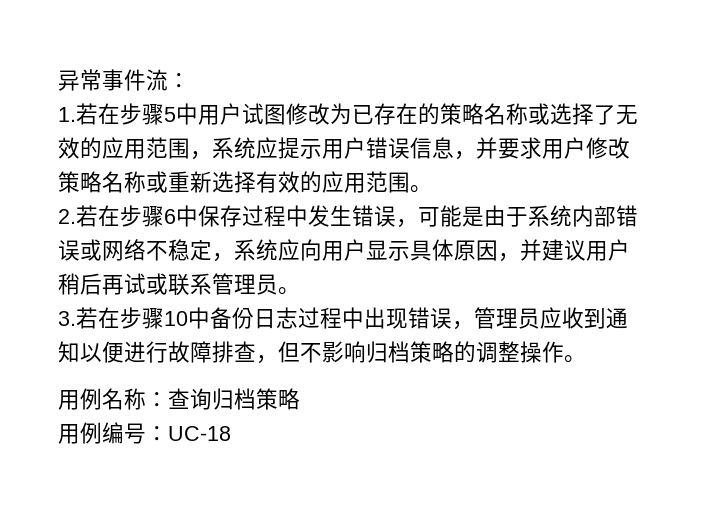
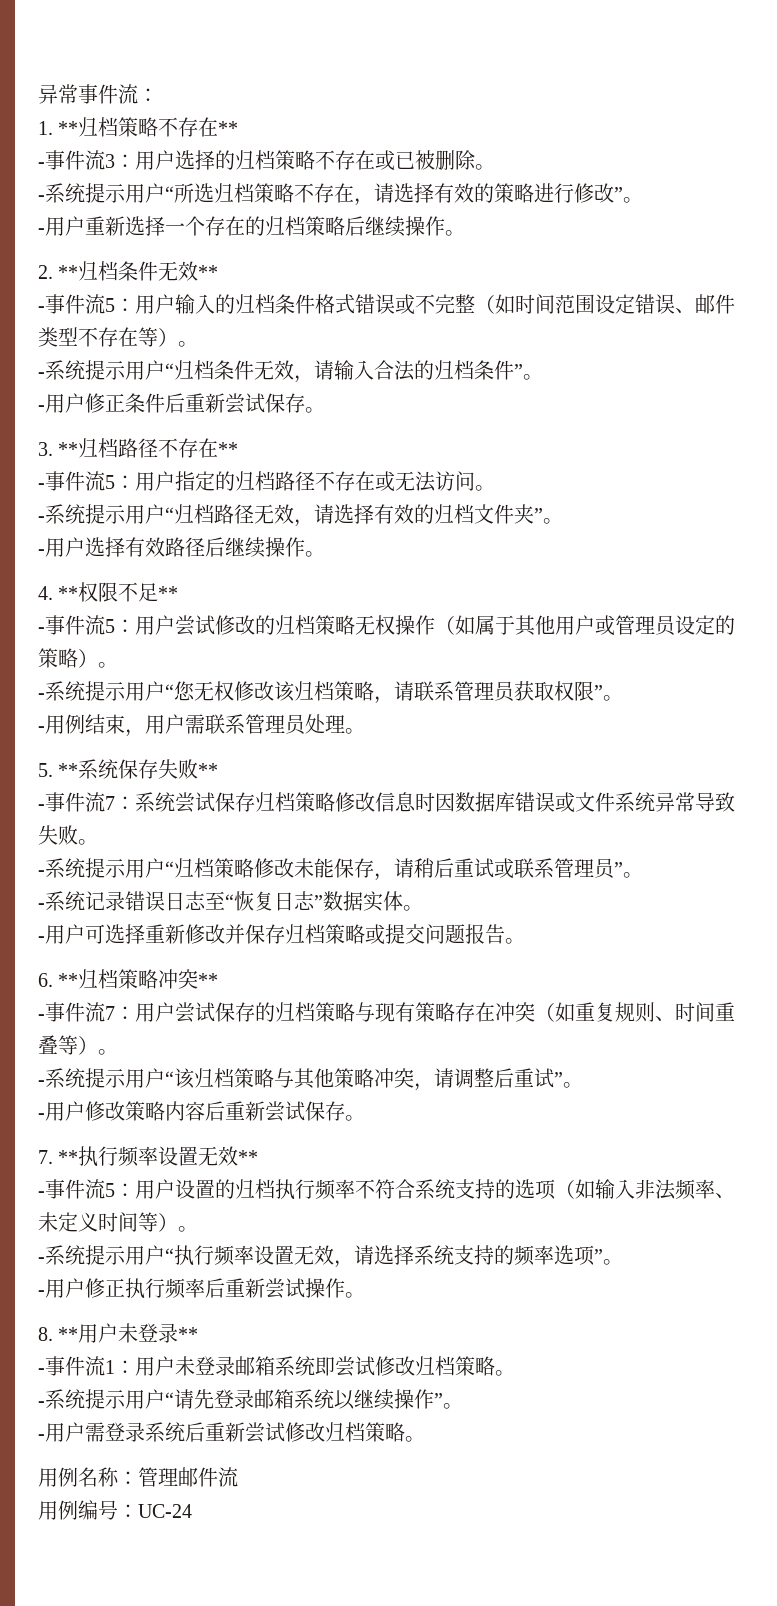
- 1.若在步骤5中用户试图修改为已存在的策略名称或选择了无效的应用范围，系统应提示用户错误信息，并要求用户修改策略名称或重新选择有效的应用范围。
- 2.若在步骤6中保存过程中发生错误，可能是由于系统内部错误或网络不稳定，系统应向用户显示具体原因，并建议用户稍后再试或联系管理员。
- 3.若在步骤10中备份日志过程中出现错误，管理员应收到通知以便进行故障排查，但不影响归档策略的调整操作。
+ 1. **归档策略不存在**
+ -事件流3：用户选择的归档策略不存在或已被删除。
+ -系统提示用户“所选归档策略不存在，请选择有效的策略进行修改”。
+ -用户重新选择一个存在的归档策略后继续操作。
+ 2. **归档条件无效**
+ -事件流5：用户输入的归档条件格式错误或不完整（如时间范围设定错误、邮件类型不存在等）。
+ -系统提示用户“归档条件无效，请输入合法的归档条件”。
+ -用户修正条件后重新尝试保存。
+ 3. **归档路径不存在**
+ -事件流5：用户指定的归档路径不存在或无法访问。
+ -系统提示用户“归档路径无效，请选择有效的归档文件夹”。
+ -用户选择有效路径后继续操作。
+ 4. **权限不足**
+ -事件流5：用户尝试修改的归档策略无权操作（如属于其他用户或管理员设定的策略）。
+ -系统提示用户“您无权修改该归档策略，请联系管理员获取权限”。
+ -用例结束，用户需联系管理员处理。
+ 5. **系统保存失败**
+ -事件流7：系统尝试保存归档策略修改信息时因数据库错误或文件系统异常导致失败。
+ -系统提示用户“归档策略修改未能保存，请稍后重试或联系管理员”。
+ -系统记录错误日志至“恢复日志”数据实体。
+ -用户可选择重新修改并保存归档策略或提交问题报告。
+ 6. **归档策略冲突**
+ -事件流7：用户尝试保存的归档策略与现有策略存在冲突（如重复规则、时间重叠等）。
+ -系统提示用户“该归档策略与其他策略冲突，请调整后重试”。
+ -用户修改策略内容后重新尝试保存。
+ 7. **执行频率设置无效**
+ -事件流5：用户设置的归档执行频率不符合系统支持的选项（如输入非法频率、未定义时间等）。
+ -系统提示用户“执行频率设置无效，请选择系统支持的频率选项”。
+ -用户修正执行频率后重新尝试操作。
+ 8. **用户未登录**
+ -事件流1：用户未登录邮箱系统即尝试修改归档策略。
+ -系统提示用户“请先登录邮箱系统以继续操作”。
+ -用户需登录系统后重新尝试修改归档策略。
- 用例名称：查询归档策略
+ 用例名称：管理邮件流
- 用例编号：UC-18
+ 用例编号：UC-24

